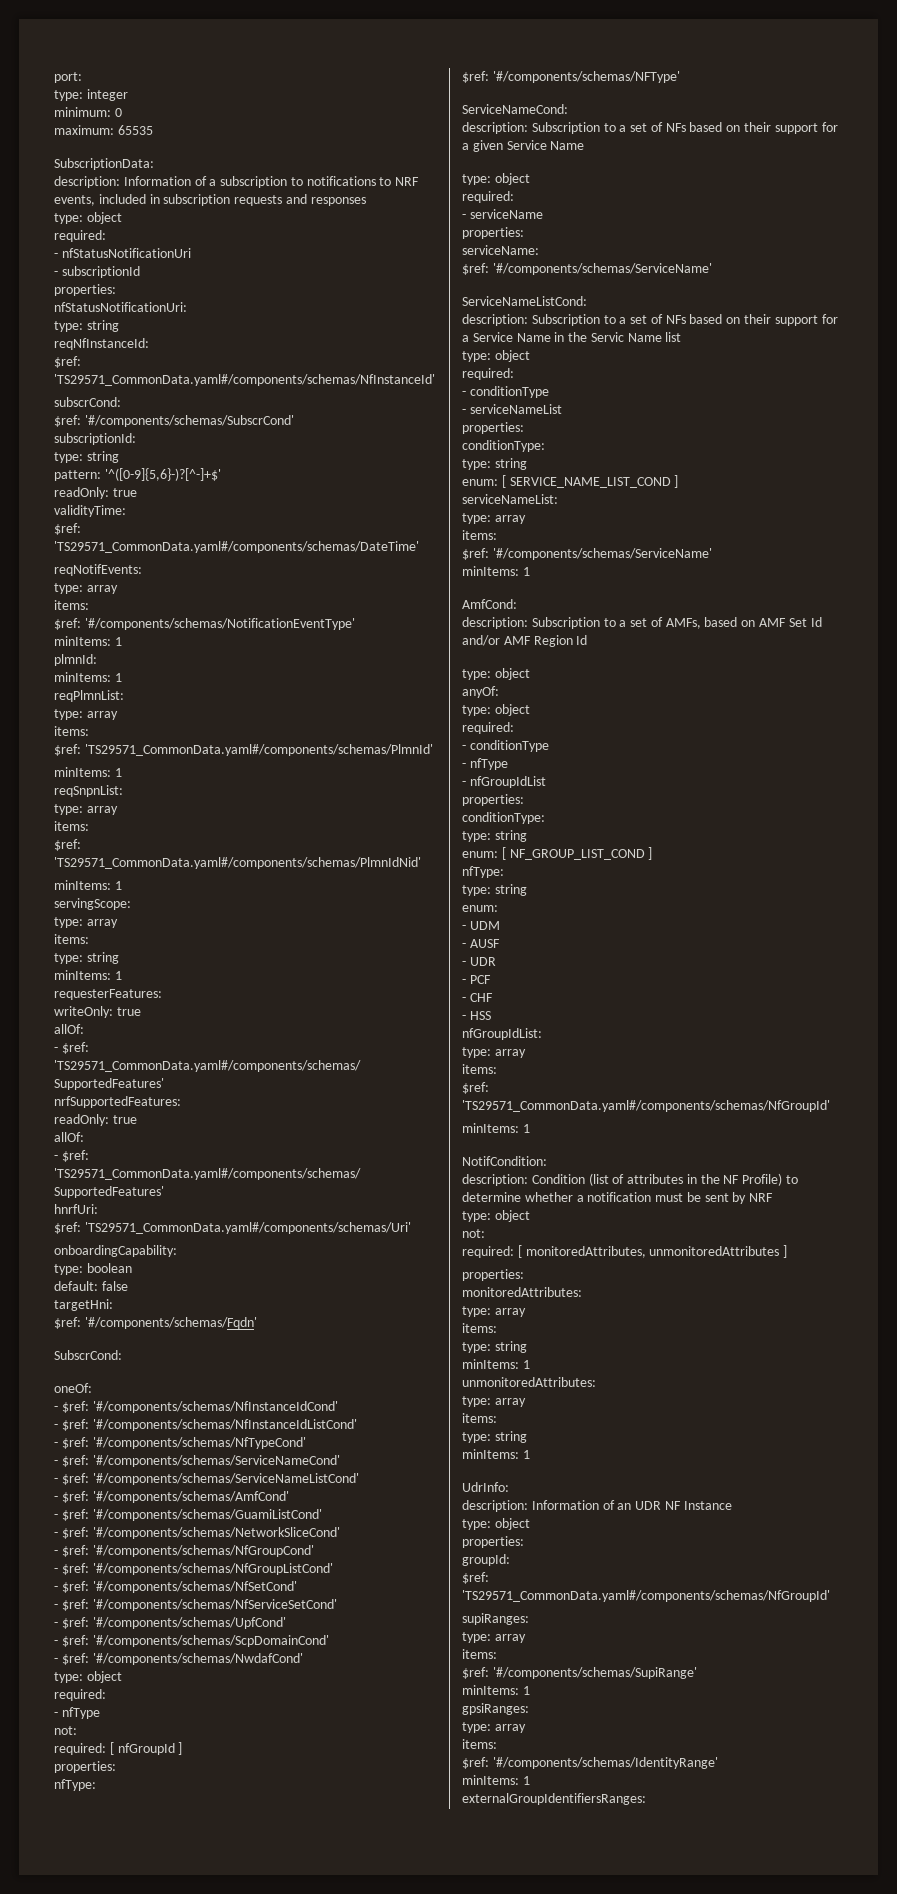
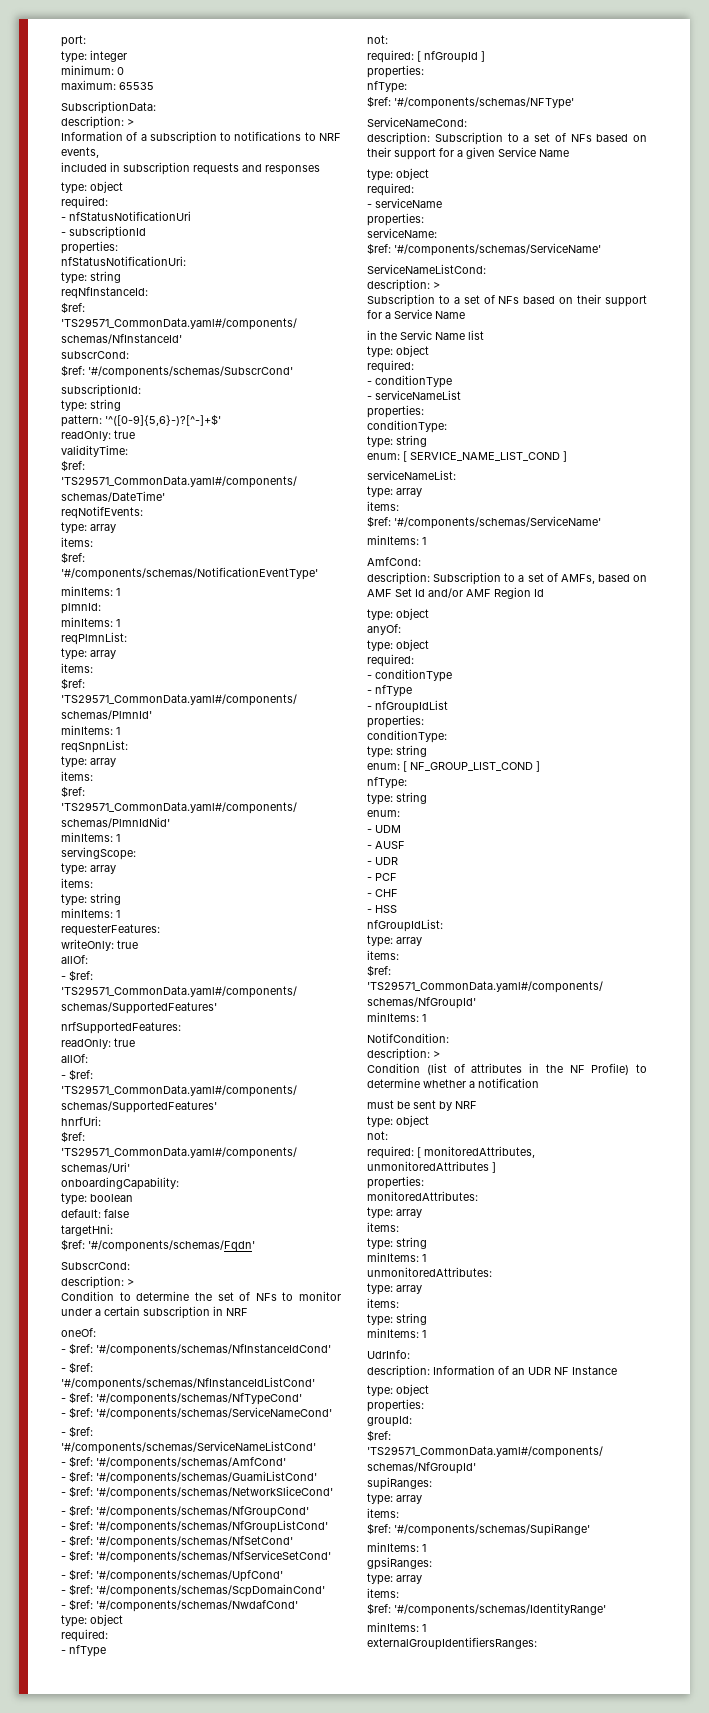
  SubscriptionData:
- description: Information of a subscription to notifications to NRF events, included in subscription requests and responses
+ description: >
+ Information of a subscription to notifications to NRF events,
+ included in subscription requests and responses
  SubscrCond:
+ description: >
+ Condition to determine the set of NFs to monitor under a certain subscription in NRF
  ServiceNameListCond:
- description: Subscription to a set of NFs based on their support for a Service Name in the Servic Name list
+ description: >
+ Subscription to a set of NFs based on their support for a Service Name
+ in the Servic Name list
  NotifCondition:
- description: Condition (list of attributes in the NF Profile) to determine whether a notification must be sent by NRF
+ description: >
+ Condition (list of attributes in the NF Profile) to determine whether a notification
+ must be sent by NRF

